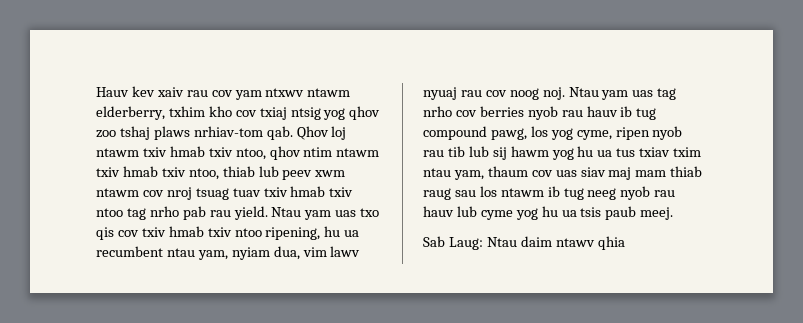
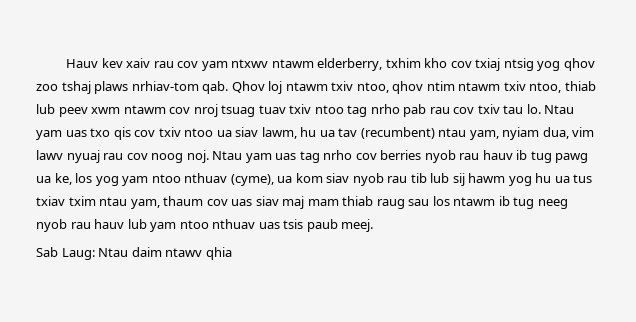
- Qhov loj ntawm txiv hmab txiv ntoo, qhov ntim ntawm txiv hmab txiv ntoo, thiab lub peev xwm ntawm cov nroj tsuag tuav txiv hmab txiv ntoo tag nrho pab rau yield.
+ Qhov loj ntawm txiv ntoo, qhov ntim ntawm txiv ntoo, thiab lub peev xwm ntawm cov nroj tsuag tuav txiv ntoo tag nrho pab rau cov txiv tau lo.
- Ntau yam uas txo qis cov txiv hmab txiv ntoo ripening, hu ua recumbent ntau yam, nyiam dua, vim lawv nyuaj rau cov noog noj.
+ Ntau yam uas txo qis cov txiv ntoo ua siav lawm, hu ua tav (recumbent) ntau yam, nyiam dua, vim lawv nyuaj rau cov noog noj.
- Ntau yam uas tag nrho cov berries nyob rau hauv ib tug compound pawg, los yog cyme, ripen nyob rau tib lub sij hawm yog hu ua tus txiav txim ntau yam, thaum cov uas siav maj mam thiab raug sau los ntawm ib tug neeg nyob rau hauv lub cyme yog hu ua tsis paub meej.
+ Ntau yam uas tag nrho cov berries nyob rau hauv ib tug pawg ua ke, los yog yam ntoo nthuav (cyme), ua kom siav nyob rau tib lub sij hawm yog hu ua tus txiav txim ntau yam, thaum cov uas siav maj mam thiab raug sau los ntawm ib tug neeg nyob rau hauv lub yam ntoo nthuav uas tsis paub meej.

